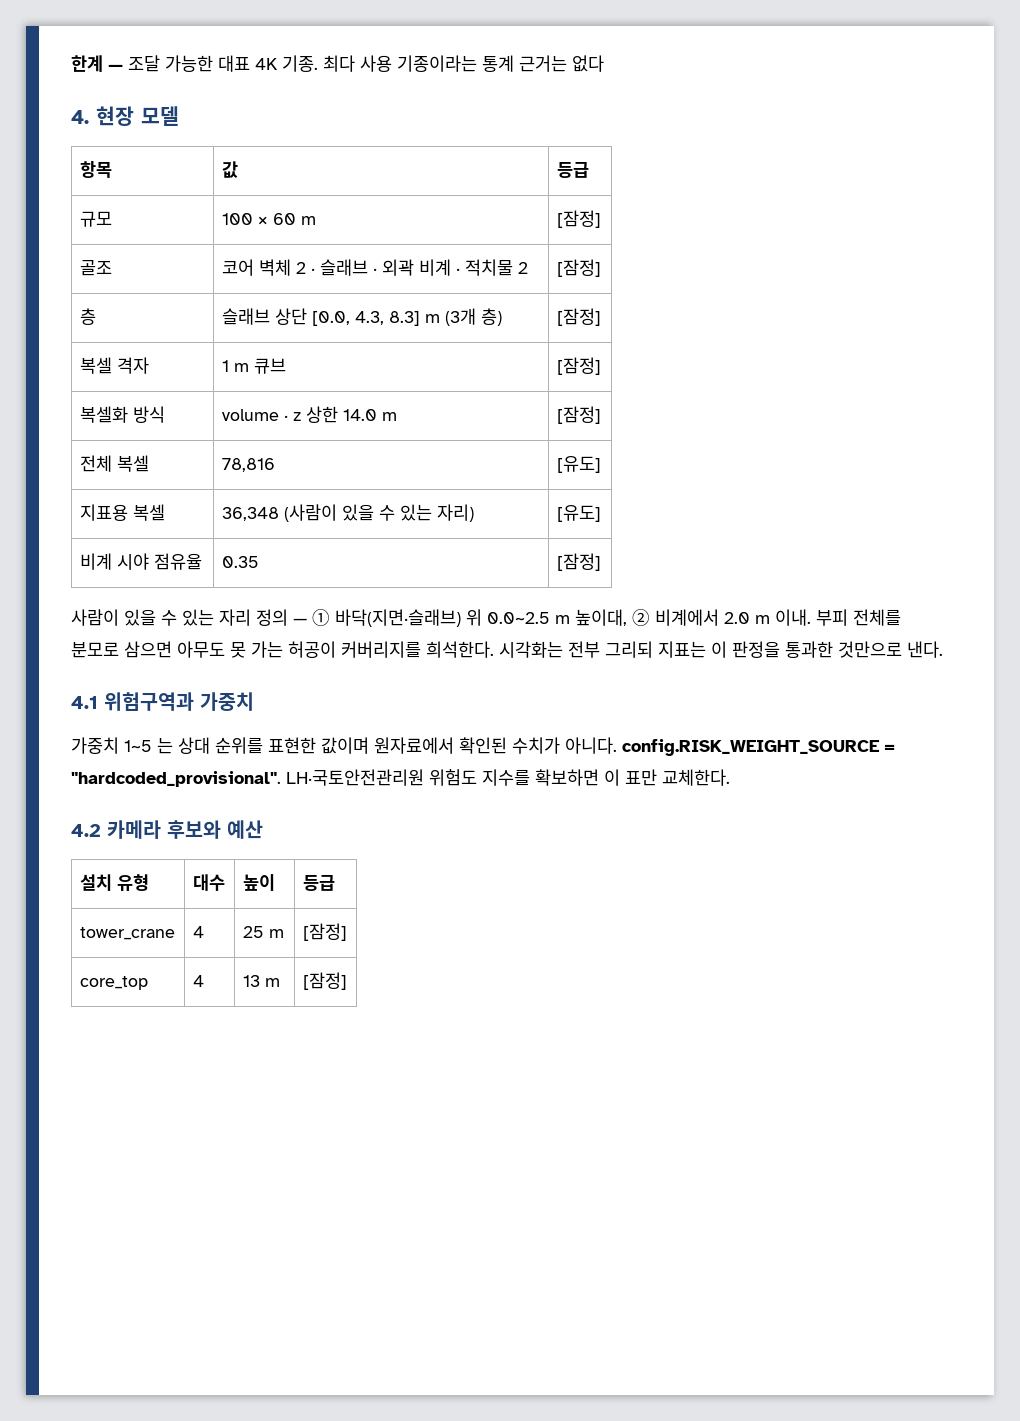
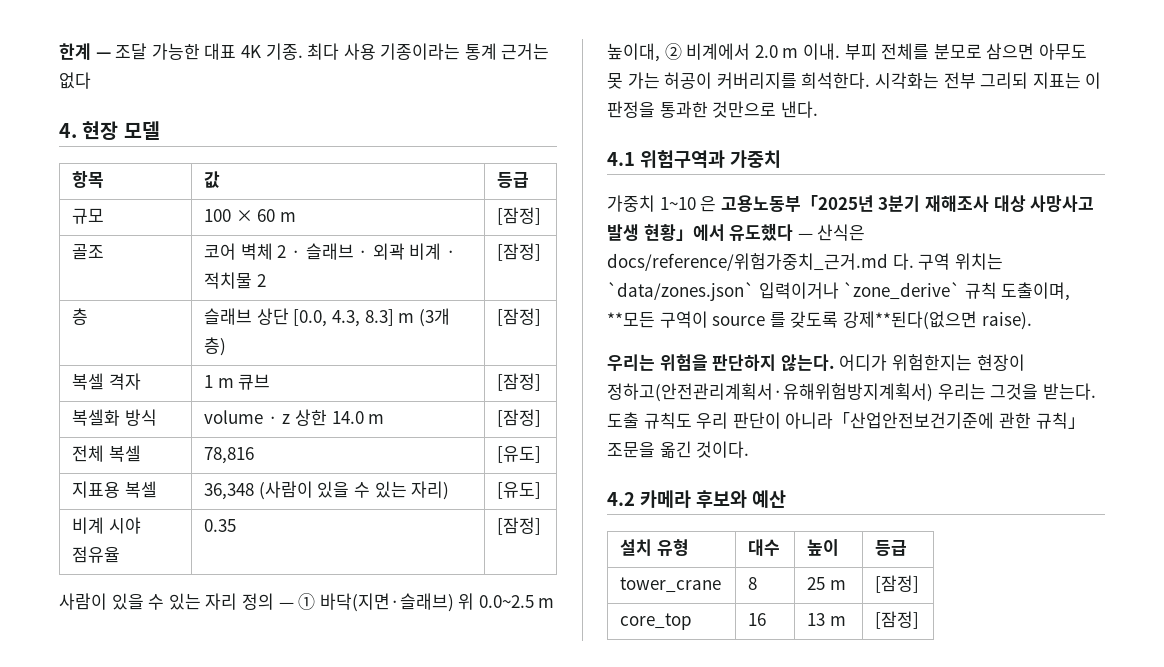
- 가중치 1~5 는 상대 순위를 표현한 값이며 원자료에서 확인된 수치가 아니다. config.RISK_WEIGHT_SOURCE = "hardcoded_provisional". LH·국토안전관리원 위험도 지수를 확보하면 이 표만 교체한다.
+ 가중치 1~10 은 고용노동부「2025년 3분기 재해조사 대상 사망사고 발생 현황」에서 유도했다 — 산식은 docs/reference/위험가중치_근거.md 다. 구역 위치는 `data/zones.json` 입력이거나 `zone_derive` 규칙 도출이며, **모든 구역이 source 를 갖도록 강제**된다(없으면 raise).
+ 우리는 위험을 판단하지 않는다. 어디가 위험한지는 현장이 정하고(안전관리계획서·유해위험방지계획서) 우리는 그것을 받는다. 도출 규칙도 우리 판단이 아니라「산업안전보건기준에 관한 규칙」조문을 옮긴 것이다.
- tower_crane | 4 | 25 m | [잠정]
+ tower_crane | 8 | 25 m | [잠정]
- core_top | 4 | 13 m | [잠정]
+ core_top | 16 | 13 m | [잠정]

